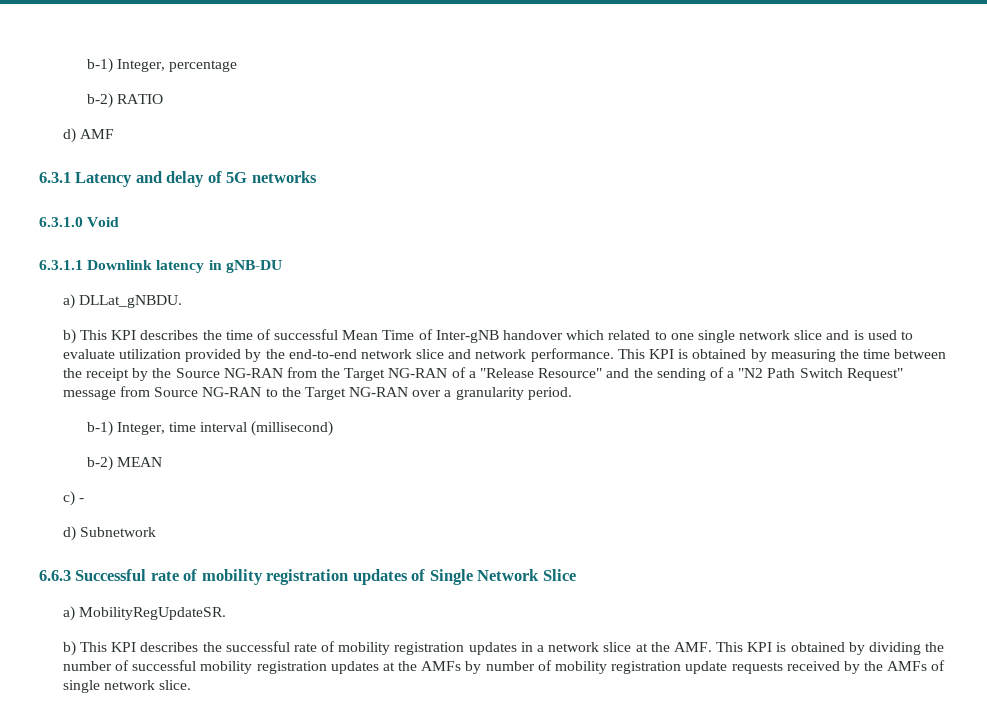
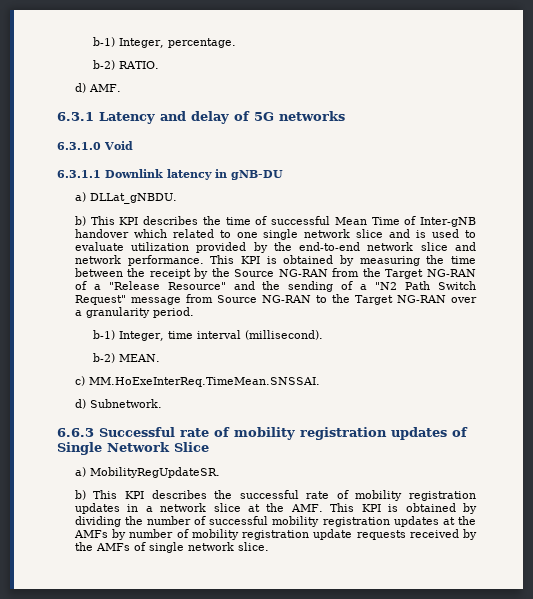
- b-1) Integer, percentage
- b-2) RATIO
- d) AMF
+ b-1) Integer, percentage.
+ b-2) RATIO.
+ d) AMF.
- b-1) Integer, time interval (millisecond)
- b-2) MEAN
+ b-1) Integer, time interval (millisecond).
+ b-2) MEAN.
- c) -
- d) Subnetwork
+ c) MM.HoExeInterReq.TimeMean.SNSSAI.
+ d) Subnetwork.

